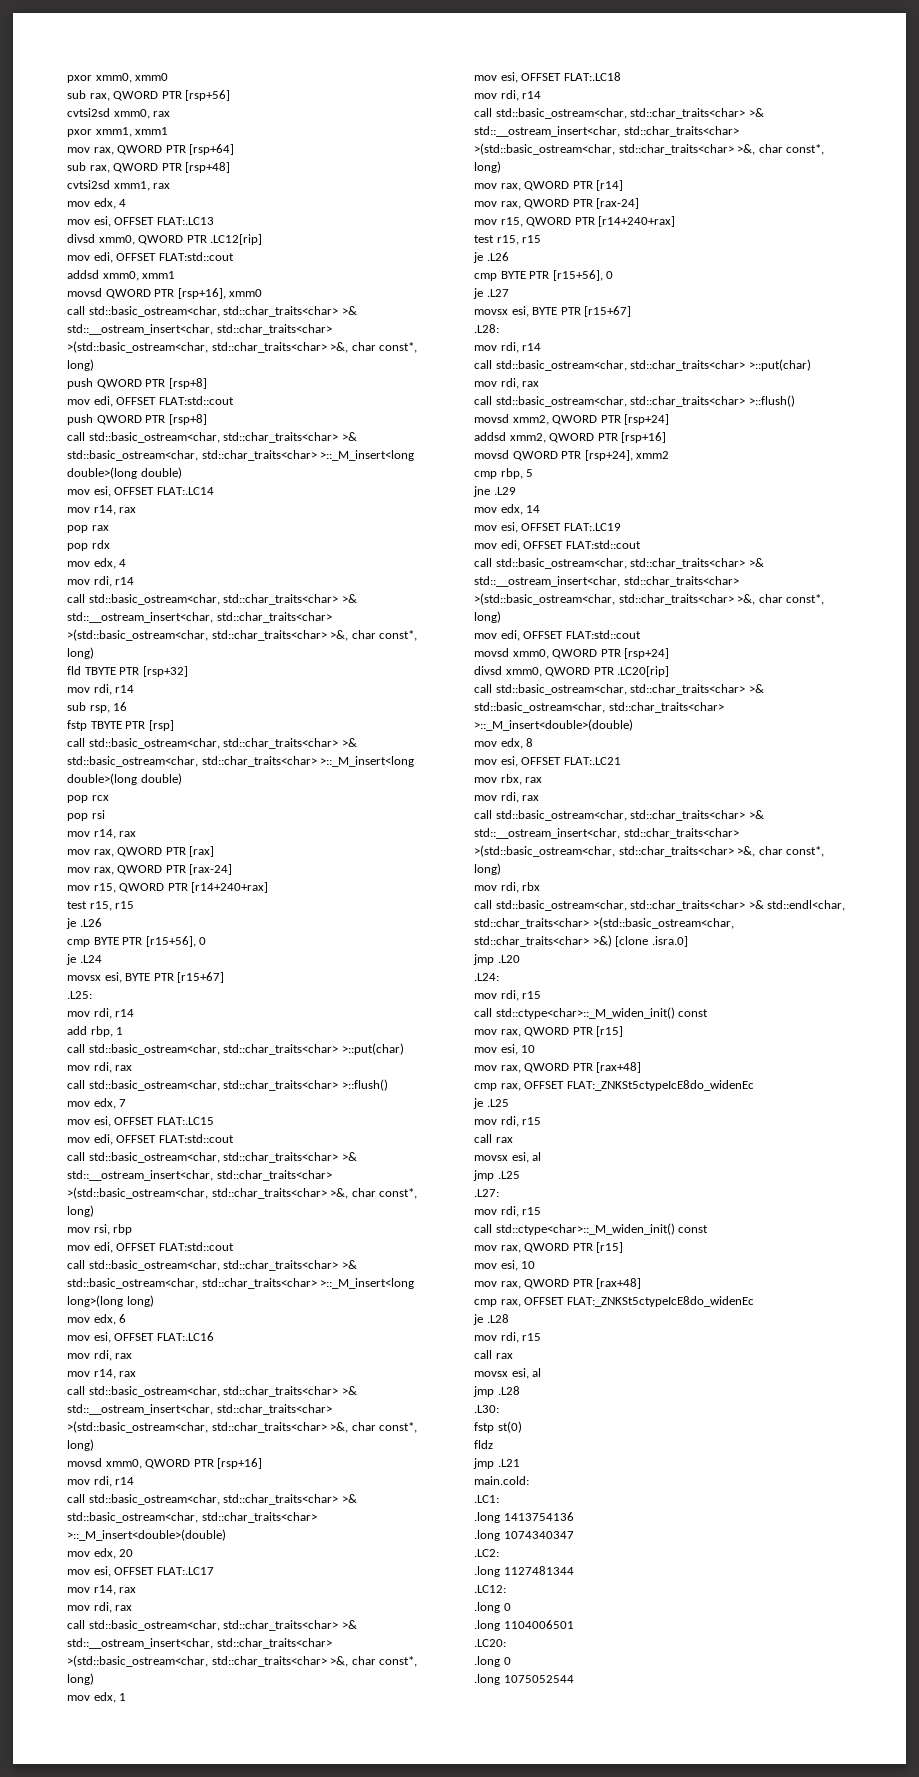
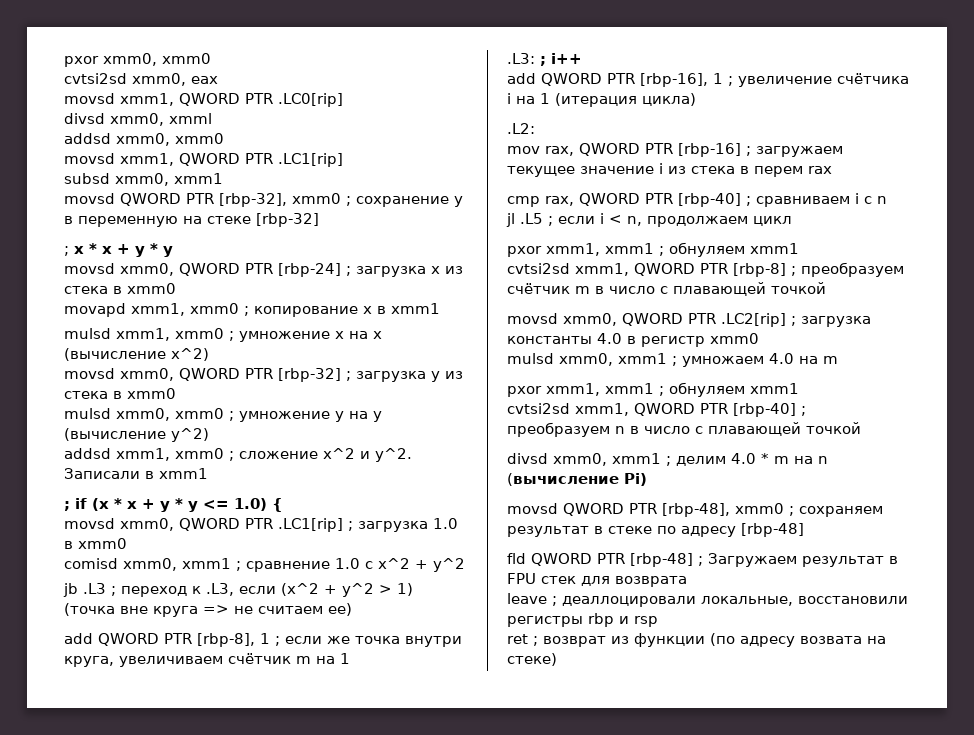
- sub rax, QWORD PTR [rsp+56]
- cvtsi2sd xmm0, rax
- pxor xmm1, xmm1
- mov rax, QWORD PTR [rsp+64]
- sub rax, QWORD PTR [rsp+48]
- cvtsi2sd xmm1, rax
- mov edx, 4
- mov esi, OFFSET FLAT:.LC13
- divsd xmm0, QWORD PTR .LC12[rip]
- mov edi, OFFSET FLAT:std::cout
- addsd xmm0, xmm1
+ cvtsi2sd xmm0, eax
+ movsd xmm1, QWORD PTR .LC0[rip]
+ divsd xmm0, xmml
+ addsd xmm0, xmm0
+ movsd xmm1, QWORD PTR .LC1[rip]
+ subsd xmm0, xmm1
- movsd QWORD PTR [rsp+16], xmm0
- call std::basic_ostream<char, std::char_traits<char> >& std::__ostream_insert<char, std::char_traits<char> >(std::basic_ostream<char, std::char_traits<char> >&, char const*, long)
- push QWORD PTR [rsp+8]
- mov edi, OFFSET FLAT:std::cout
- push QWORD PTR [rsp+8]
- call std::basic_ostream<char, std::char_traits<char> >& std::basic_ostream<char, std::char_traits<char> >::_M_insert<long double>(long double)
- mov esi, OFFSET FLAT:.LC14
- mov r14, rax
- pop rax
- pop rdx
- mov edx, 4
- mov rdi, r14
- call std::basic_ostream<char, std::char_traits<char> >& std::__ostream_insert<char, std::char_traits<char> >(std::basic_ostream<char, std::char_traits<char> >&, char const*, long)
- fld TBYTE PTR [rsp+32]
- mov rdi, r14
- sub rsp, 16
- fstp TBYTE PTR [rsp]
- call std::basic_ostream<char, std::char_traits<char> >& std::basic_ostream<char, std::char_traits<char> >::_M_insert<long double>(long double)
- pop rcx
- pop rsi
- mov r14, rax
- mov rax, QWORD PTR [rax]
- mov rax, QWORD PTR [rax-24]
- mov r15, QWORD PTR [r14+240+rax]
- test r15, r15
- je .L26
- cmp BYTE PTR [r15+56], 0
- je .L24
- movsx esi, BYTE PTR [r15+67]
- .L25:
- mov rdi, r14
- add rbp, 1
- call std::basic_ostream<char, std::char_traits<char> >::put(char)
- mov rdi, rax
- call std::basic_ostream<char, std::char_traits<char> >::flush()
- mov edx, 7
- mov esi, OFFSET FLAT:.LC15
- mov edi, OFFSET FLAT:std::cout
- call std::basic_ostream<char, std::char_traits<char> >& std::__ostream_insert<char, std::char_traits<char> >(std::basic_ostream<char, std::char_traits<char> >&, char const*, long)
- mov rsi, rbp
- mov edi, OFFSET FLAT:std::cout
- call std::basic_ostream<char, std::char_traits<char> >& std::basic_ostream<char, std::char_traits<char> >::_M_insert<long long>(long long)
- mov edx, 6
- mov esi, OFFSET FLAT:.LC16
- mov rdi, rax
- mov r14, rax
- call std::basic_ostream<char, std::char_traits<char> >& std::__ostream_insert<char, std::char_traits<char> >(std::basic_ostream<char, std::char_traits<char> >&, char const*, long)
- movsd xmm0, QWORD PTR [rsp+16]
- mov rdi, r14
- call std::basic_ostream<char, std::char_traits<char> >& std::basic_ostream<char, std::char_traits<char> >::_M_insert<double>(double)
- mov edx, 20
- mov esi, OFFSET FLAT:.LC17
- mov r14, rax
- mov rdi, rax
- call std::basic_ostream<char, std::char_traits<char> >& std::__ostream_insert<char, std::char_traits<char> >(std::basic_ostream<char, std::char_traits<char> >&, char const*, long)
- mov edx, 1
- mov esi, OFFSET FLAT:.LC18
- mov rdi, r14
- call std::basic_ostream<char, std::char_traits<char> >& std::__ostream_insert<char, std::char_traits<char> >(std::basic_ostream<char, std::char_traits<char> >&, char const*, long)
- mov rax, QWORD PTR [r14]
- mov rax, QWORD PTR [rax-24]
- mov r15, QWORD PTR [r14+240+rax]
- test r15, r15
- je .L26
- cmp BYTE PTR [r15+56], 0
- je .L27
- movsx esi, BYTE PTR [r15+67]
- .L28:
- mov rdi, r14
- call std::basic_ostream<char, std::char_traits<char> >::put(char)
- mov rdi, rax
- call std::basic_ostream<char, std::char_traits<char> >::flush()
- movsd xmm2, QWORD PTR [rsp+24]
- addsd xmm2, QWORD PTR [rsp+16]
- movsd QWORD PTR [rsp+24], xmm2
- cmp rbp, 5
- jne .L29
- mov edx, 14
- mov esi, OFFSET FLAT:.LC19
- mov edi, OFFSET FLAT:std::cout
- call std::basic_ostream<char, std::char_traits<char> >& std::__ostream_insert<char, std::char_traits<char> >(std::basic_ostream<char, std::char_traits<char> >&, char const*, long)
- mov edi, OFFSET FLAT:std::cout
- movsd xmm0, QWORD PTR [rsp+24]
- divsd xmm0, QWORD PTR .LC20[rip]
- call std::basic_ostream<char, std::char_traits<char> >& std::basic_ostream<char, std::char_traits<char> >::_M_insert<double>(double)
- mov edx, 8
- mov esi, OFFSET FLAT:.LC21
- mov rbx, rax
- mov rdi, rax
- call std::basic_ostream<char, std::char_traits<char> >& std::__ostream_insert<char, std::char_traits<char> >(std::basic_ostream<char, std::char_traits<char> >&, char const*, long)
- mov rdi, rbx
- call std::basic_ostream<char, std::char_traits<char> >& std::endl<char, std::char_traits<char> >(std::basic_ostream<char, std::char_traits<char> >&) [clone .isra.0]
- jmp .L20
- .L24:
- mov rdi, r15
- call std::ctype<char>::_M_widen_init() const
- mov rax, QWORD PTR [r15]
- mov esi, 10
- mov rax, QWORD PTR [rax+48]
- cmp rax, OFFSET FLAT:_ZNKSt5ctypeIcE8do_widenEc
- je .L25
- mov rdi, r15
- call rax
- movsx esi, al
- jmp .L25
- .L27:
- mov rdi, r15
- call std::ctype<char>::_M_widen_init() const
- mov rax, QWORD PTR [r15]
- mov esi, 10
- mov rax, QWORD PTR [rax+48]
- cmp rax, OFFSET FLAT:_ZNKSt5ctypeIcE8do_widenEc
- je .L28
- mov rdi, r15
- call rax
- movsx esi, al
- jmp .L28
- .L30:
- fstp st(0)
- fldz
- jmp .L21
- main.cold:
- .LC1:
- .long 1413754136
- .long 1074340347
- .LC2:
- .long 1127481344
- .LC12:
- .long 0
- .long 1104006501
- .LC20:
- .long 0
- .long 1075052544
+ movsd QWORD PTR [rbp-32], xmm0 ; cохранение y в переменную на стеке [rbp-32]
+ ; x * x + y * y
+ movsd xmm0, QWORD PTR [rbp-24] ; загрузка x из стека в xmm0
+ movapd xmm1, xmm0 ; копирование x в xmm1
+ mulsd xmm1, xmm0 ; умножение x на x (вычисление x^2)
+ movsd xmm0, QWORD PTR [rbp-32] ; загрузка y из стека в xmm0
+ mulsd xmm0, xmm0 ; умножение y на y (вычисление y^2)
+ addsd xmm1, xmm0 ; сложение x^2 и y^2. Записали в xmm1
+ ; if (x * x + y * y <= 1.0) {
+ movsd xmm0, QWORD PTR .LC1[rip] ; загрузка 1.0 в xmm0
+ comisd xmm0, xmm1 ; сравнение 1.0 с x^2 + y^2
+ jb .L3 ; переход к .L3, если (x^2 + y^2 > 1) (точка вне круга => не считаем ее)
+ add QWORD PTR [rbp-8], 1 ; если же точка внутри круга, увеличиваем счётчик m на 1
+ .L3: ; i++
+ add QWORD PTR [rbp-16], 1 ; увеличение счётчика i на 1 (итерация цикла)
+ .L2:
+ mov rax, QWORD PTR [rbp-16] ; загружаем текущее значение i из стека в перем rax
+ cmp rax, QWORD PTR [rbp-40] ; сравниваем i с n
+ jl .L5 ; если i < n, продолжаем цикл
+ pxor xmm1, xmm1 ; обнуляем xmm1
+ cvtsi2sd xmm1, QWORD PTR [rbp-8] ; преобразуем счётчик m в число с плавающей точкой
+ movsd xmm0, QWORD PTR .LC2[rip] ; загрузка константы 4.0 в регистр xmm0
+ mulsd xmm0, xmm1 ; умножаем 4.0 на m
+ pxor xmm1, xmm1 ; обнуляем xmm1
+ cvtsi2sd xmm1, QWORD PTR [rbp-40] ; преобразуем n в число с плавающей точкой
+ divsd xmm0, xmm1 ; делим 4.0 * m на n (вычисление Pi)
+ movsd QWORD PTR [rbp-48], xmm0 ; сохраняем результат в стеке по адресу [rbp-48]
+ fld QWORD PTR [rbp-48] ; Загружаем результат в FPU стек для возврата
+ leave ; деаллоцировали локальные, восстановили регистры rbp и rsp
+ ret ; возврат из функции (по адресу возвата на стеке)

